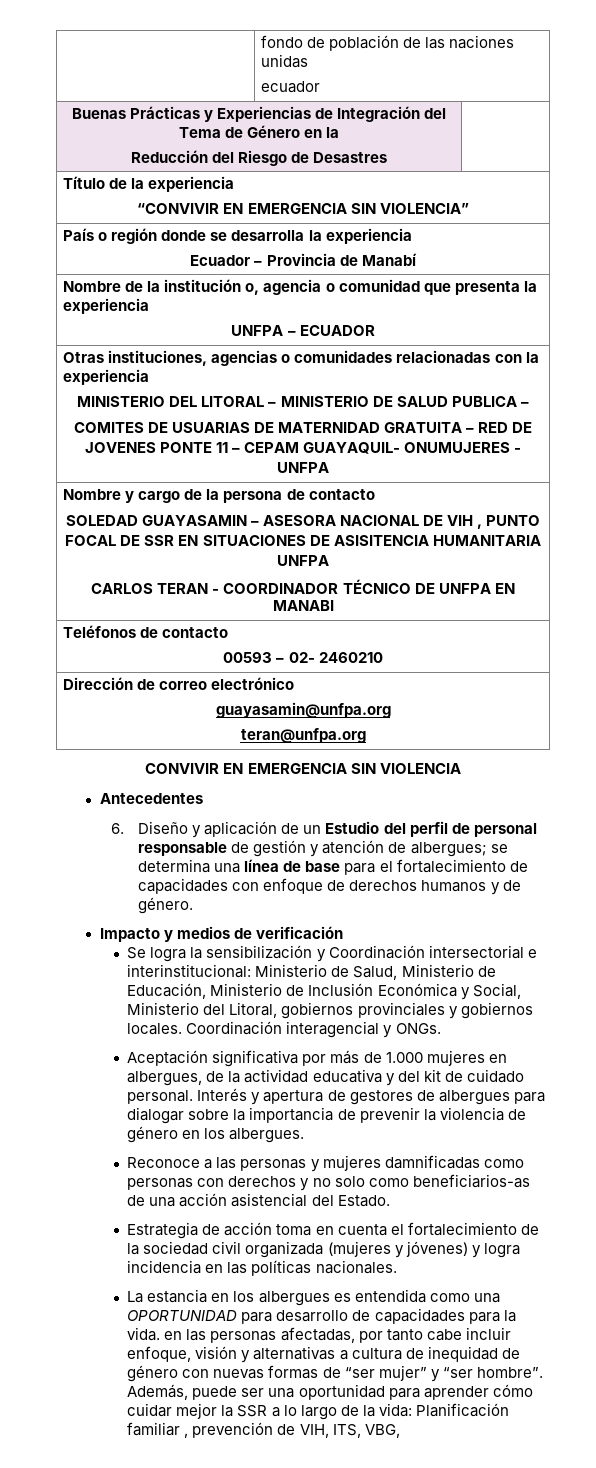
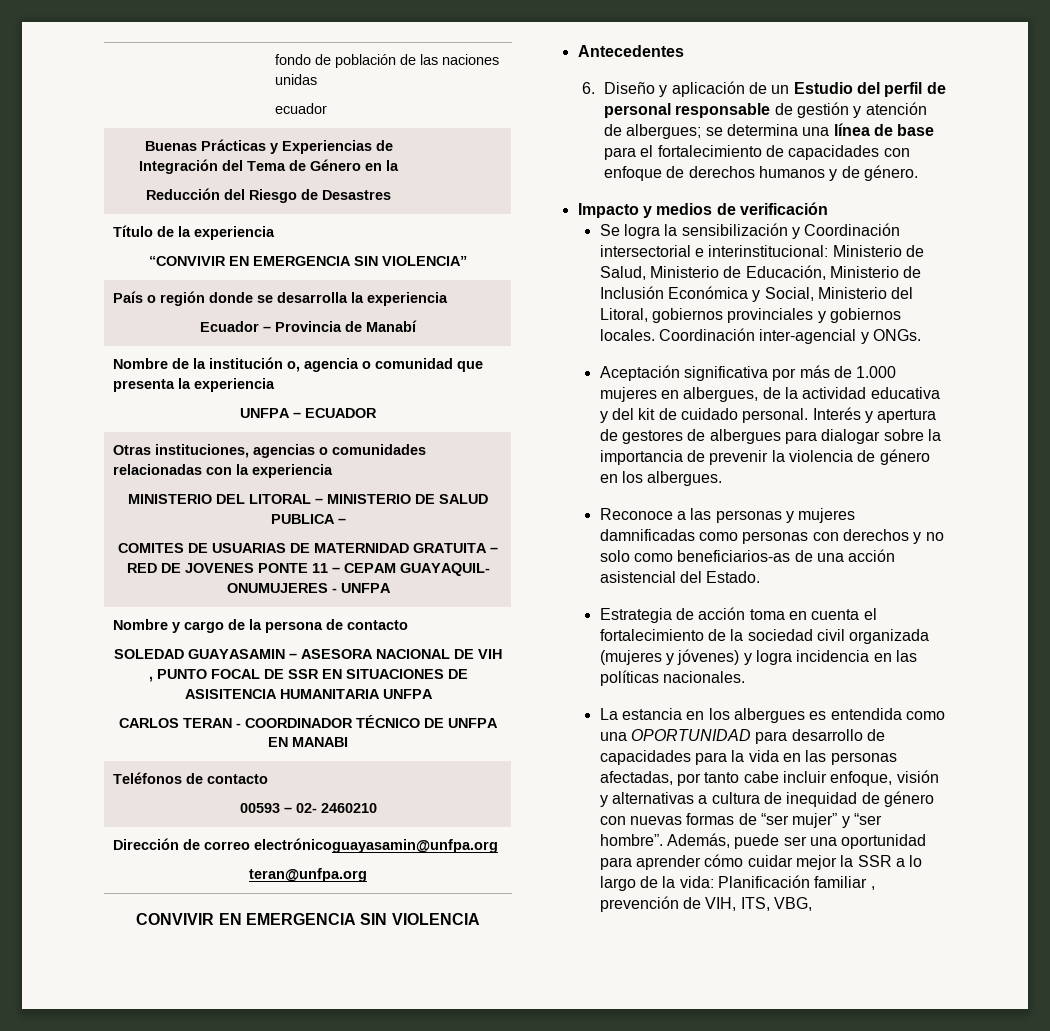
- Dirección de correo electrónico
- guayasamin@unfpa.org
+ Dirección de correo electrónicoguayasamin@unfpa.org
- Coordinación interagencial y ONGs.
+ Coordinación inter-agencial y ONGs.
- La estancia en los albergues es entendida como una OPORTUNIDAD para desarrollo de capacidades para la vida. en las personas afectadas, por tanto cabe incluir enfoque, visión y alternativas a cultura de inequidad de género con nuevas formas de “ser mujer” y “ser hombre”.
+ La estancia en los albergues es entendida como una OPORTUNIDAD para desarrollo de capacidades para la vida en las personas afectadas, por tanto cabe incluir enfoque, visión y alternativas a cultura de inequidad de género con nuevas formas de “ser mujer” y “ser hombre”.

